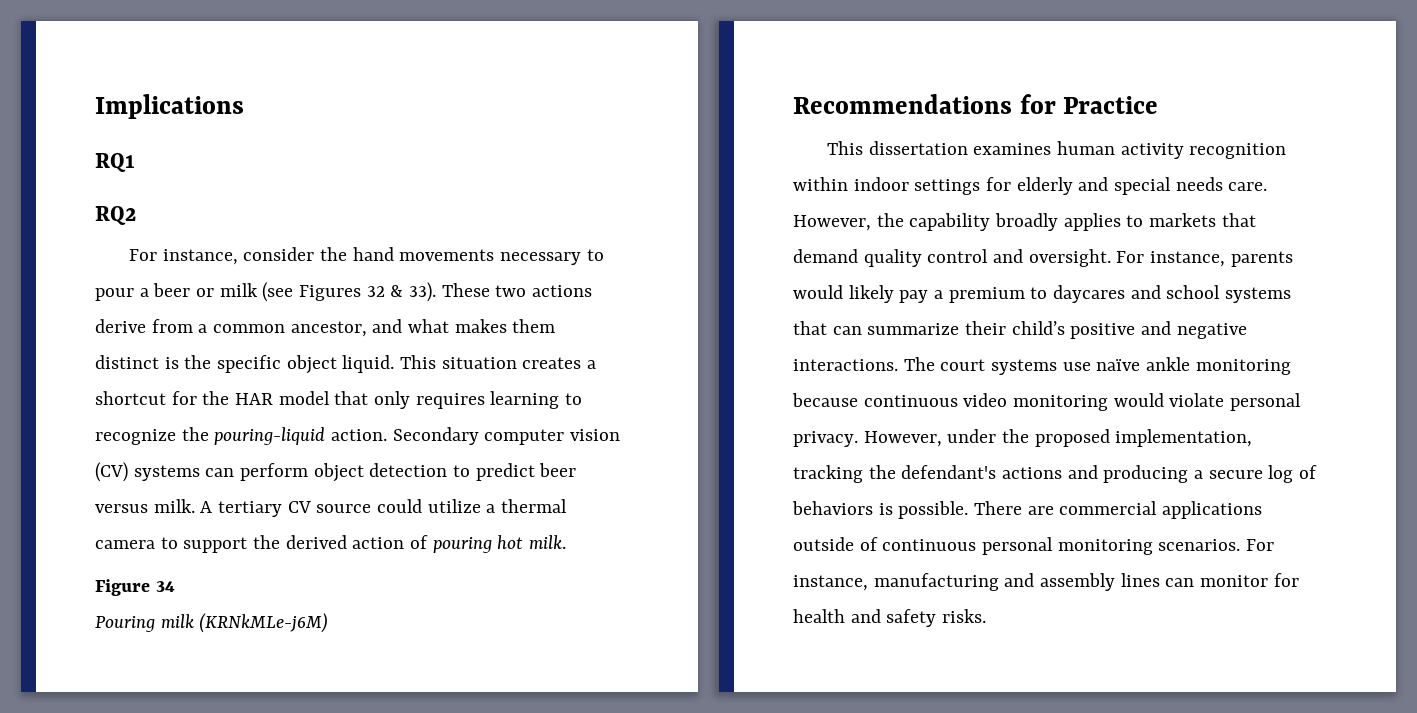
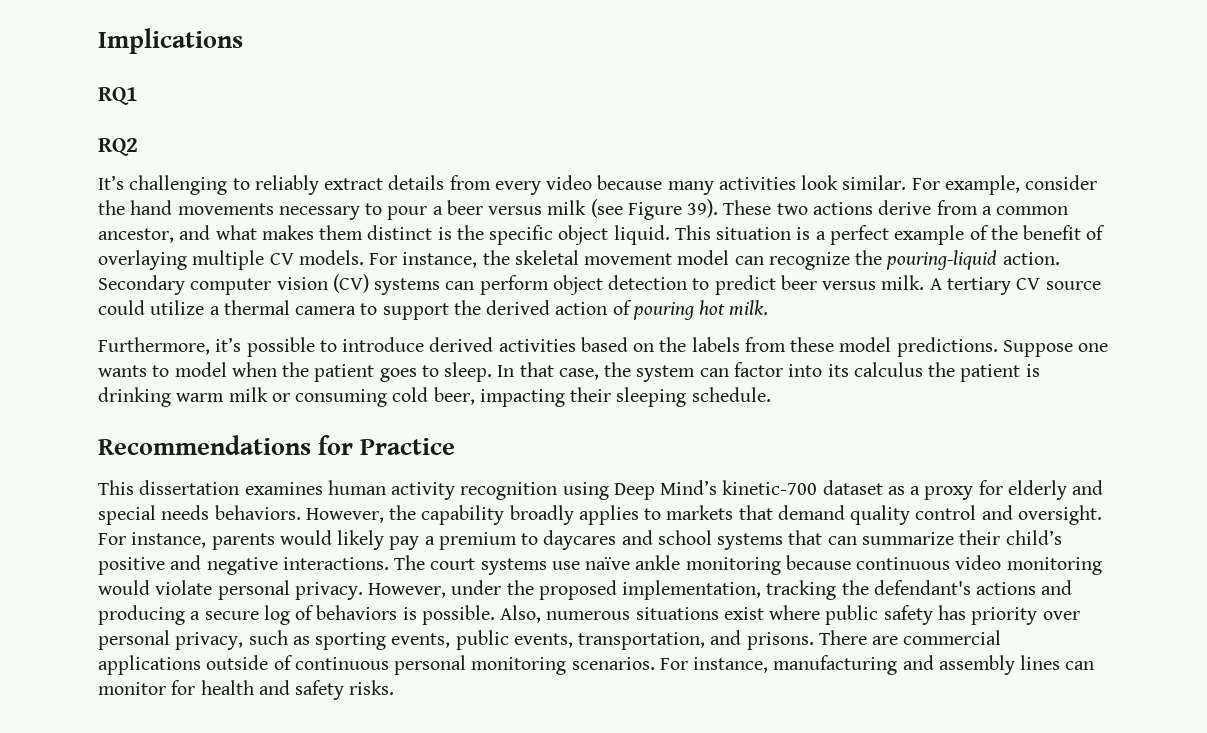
- For instance, consider the hand movements necessary to pour a beer or milk (see Figures 32 & 33).
+ It’s challenging to reliably extract details from every video because many activities look similar. For example, consider the hand movements necessary to pour a beer versus milk (see Figure 39).
- This situation creates a shortcut for the HAR model that only requires learning to recognize the pouring-liquid action.
+ This situation is a perfect example of the benefit of overlaying multiple CV models. For instance, the skeletal movement model can recognize the pouring-liquid action.
- Figure 34
- Pouring milk (KRNkMLe-j6M)
+ Furthermore, it’s possible to introduce derived activities based on the labels from these model predictions. Suppose one wants to model when the patient goes to sleep. In that case, the system can factor into its calculus the patient is drinking warm milk or consuming cold beer, impacting their sleeping schedule.
- This dissertation examines human activity recognition within indoor settings for elderly and special needs care.
+ This dissertation examines human activity recognition using Deep Mind’s kinetic-700 dataset as a proxy for elderly and special needs behaviors.
+ Also, numerous situations exist where public safety has priority over personal privacy, such as sporting events, public events, transportation, and prisons.

